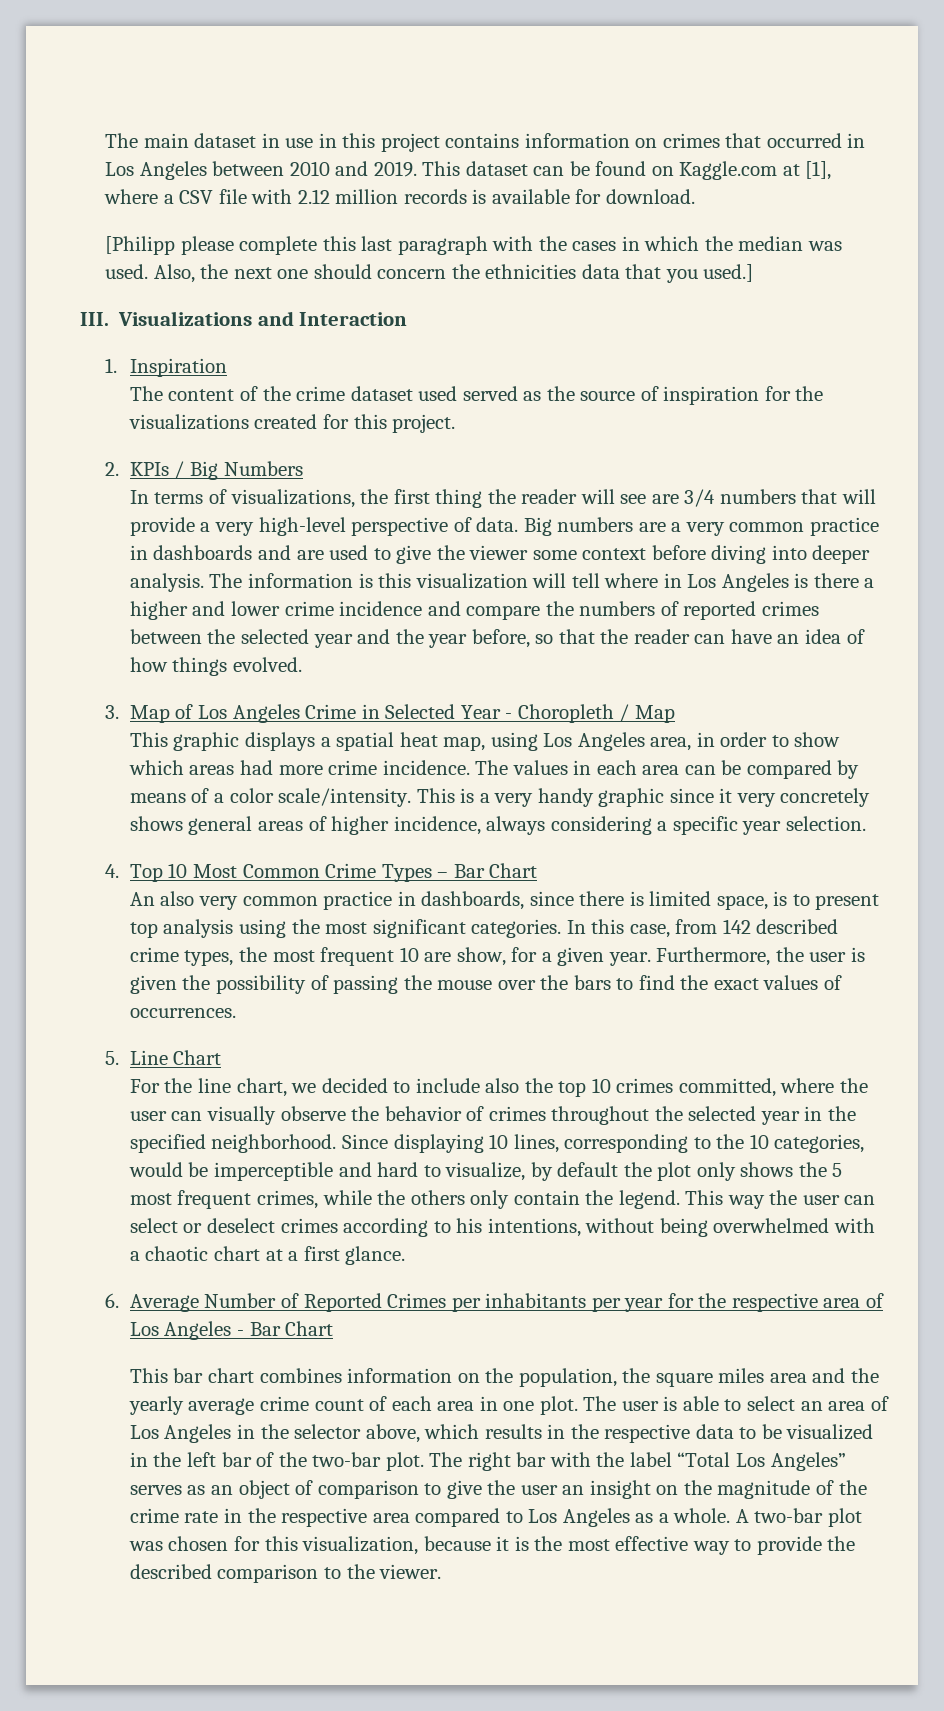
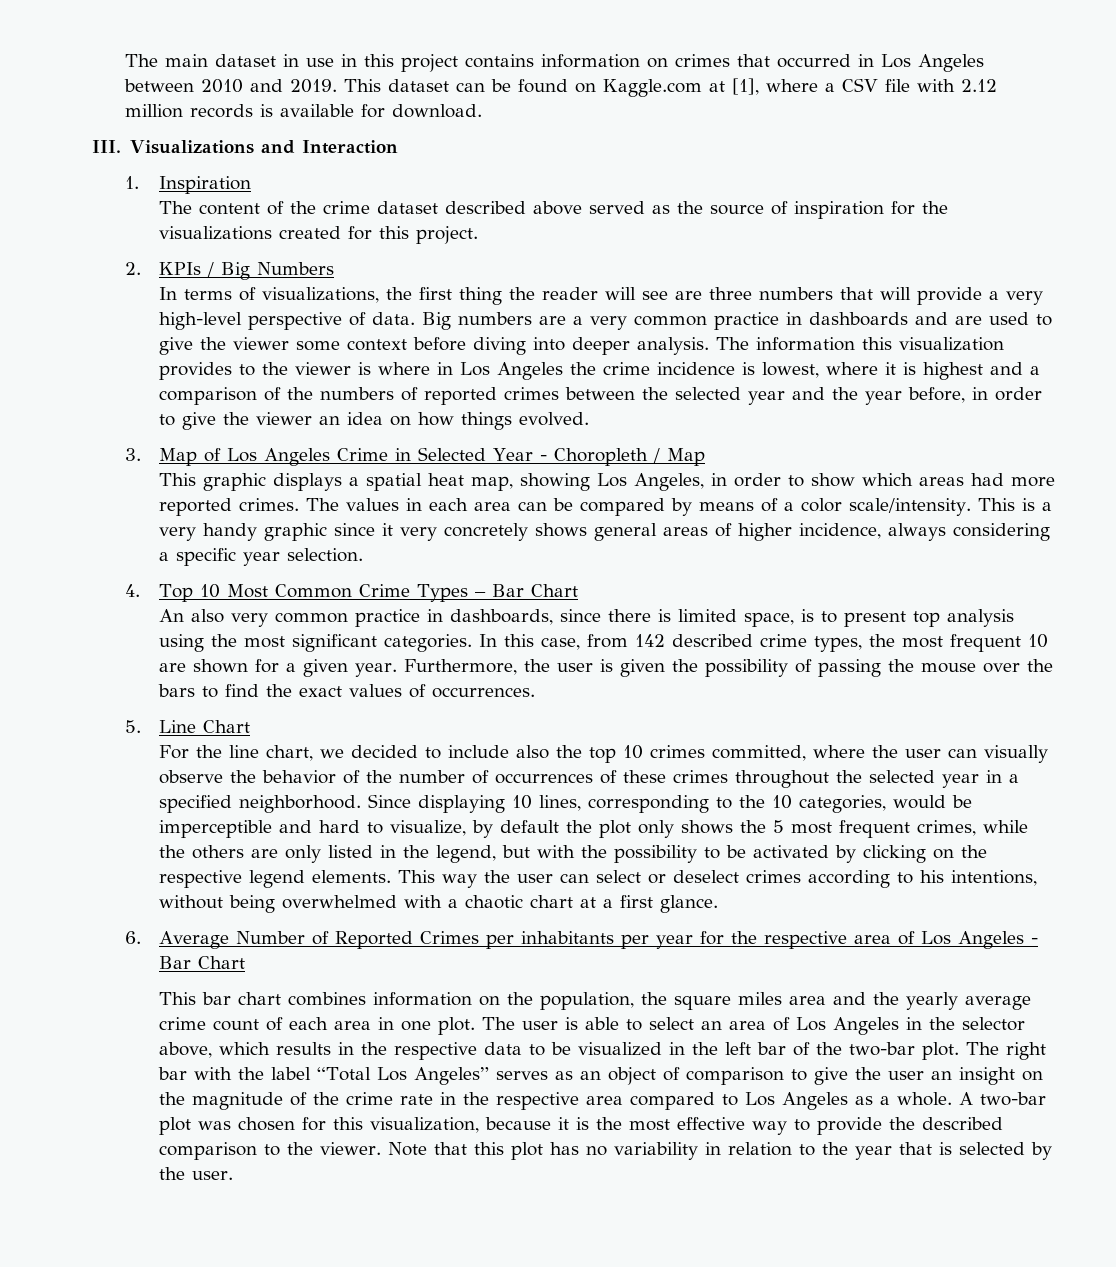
- [Philipp please complete this last paragraph with the cases in which the median was used. Also, the next one should concern the ethnicities data that you used.]
- The content of the crime dataset used served as the source of inspiration for the visualizations created for this project.
+ The content of the crime dataset described above served as the source of inspiration for the visualizations created for this project.
- In terms of visualizations, the first thing the reader will see are 3/4 numbers that will provide a very high-level perspective of data.
+ In terms of visualizations, the first thing the reader will see are three numbers that will provide a very high-level perspective of data.
- The information is this visualization will tell where in Los Angeles is there a higher and lower crime incidence and compare the numbers of reported crimes between the selected year and the year before, so that the reader can have an idea of how things evolved.
+ The information this visualization provides to the viewer is where in Los Angeles the crime incidence is lowest, where it is highest and a comparison of the numbers of reported crimes between the selected year and the year before, in order to give the viewer an idea on how things evolved.
- This graphic displays a spatial heat map, using Los Angeles area, in order to show which areas had more crime incidence.
+ This graphic displays a spatial heat map, showing Los Angeles, in order to show which areas had more reported crimes.
- In this case, from 142 described crime types, the most frequent 10 are show, for a given year.
+ In this case, from 142 described crime types, the most frequent 10 are shown for a given year.
- For the line chart, we decided to include also the top 10 crimes committed, where the user can visually observe the behavior of crimes throughout the selected year in the specified neighborhood.
+ For the line chart, we decided to include also the top 10 crimes committed, where the user can visually observe the behavior of the number of occurrences of these crimes throughout the selected year in a specified neighborhood.
- Since displaying 10 lines, corresponding to the 10 categories, would be imperceptible and hard to visualize, by default the plot only shows the 5 most frequent crimes, while the others only contain the legend.
+ Since displaying 10 lines, corresponding to the 10 categories, would be imperceptible and hard to visualize, by default the plot only shows the 5 most frequent crimes, while the others are only listed in the legend, but with the possibility to be activated by clicking on the respective legend elements.
+ Note that this plot has no variability in relation to the year that is selected by the user.

